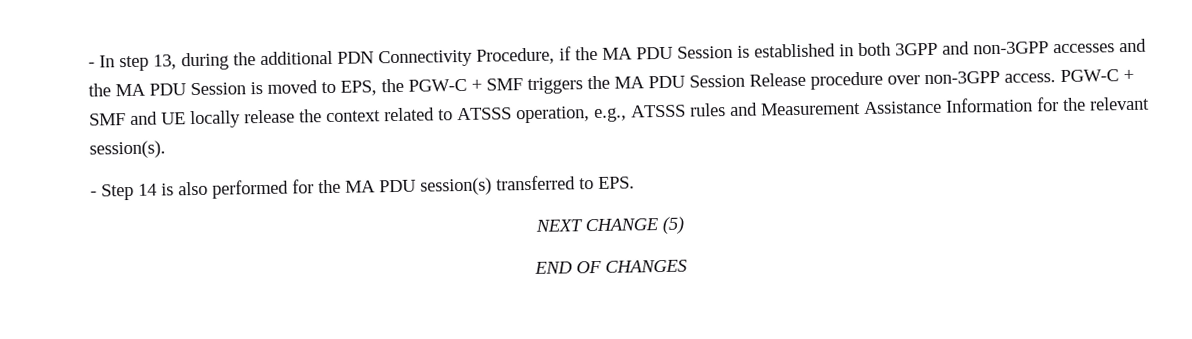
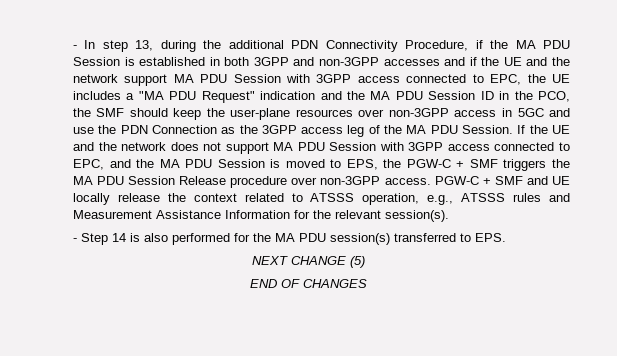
- - In step 13, during the additional PDN Connectivity Procedure, if the MA PDU Session is established in both 3GPP and non-3GPP accesses and the MA PDU Session is moved to EPS, the PGW-C + SMF triggers the MA PDU Session Release procedure over non-3GPP access.
+ - In step 13, during the additional PDN Connectivity Procedure, if the MA PDU Session is established in both 3GPP and non-3GPP accesses and if the UE and the network support MA PDU Session with 3GPP access connected to EPC, the UE includes a "MA PDU Request" indication and the MA PDU Session ID in the PCO, the SMF should keep the user-plane resources over non-3GPP access in 5GC and use the PDN Connection as the 3GPP access leg of the MA PDU Session. If the UE and the network does not support MA PDU Session with 3GPP access connected to EPC, and the MA PDU Session is moved to EPS, the PGW-C + SMF triggers the MA PDU Session Release procedure over non-3GPP access.

